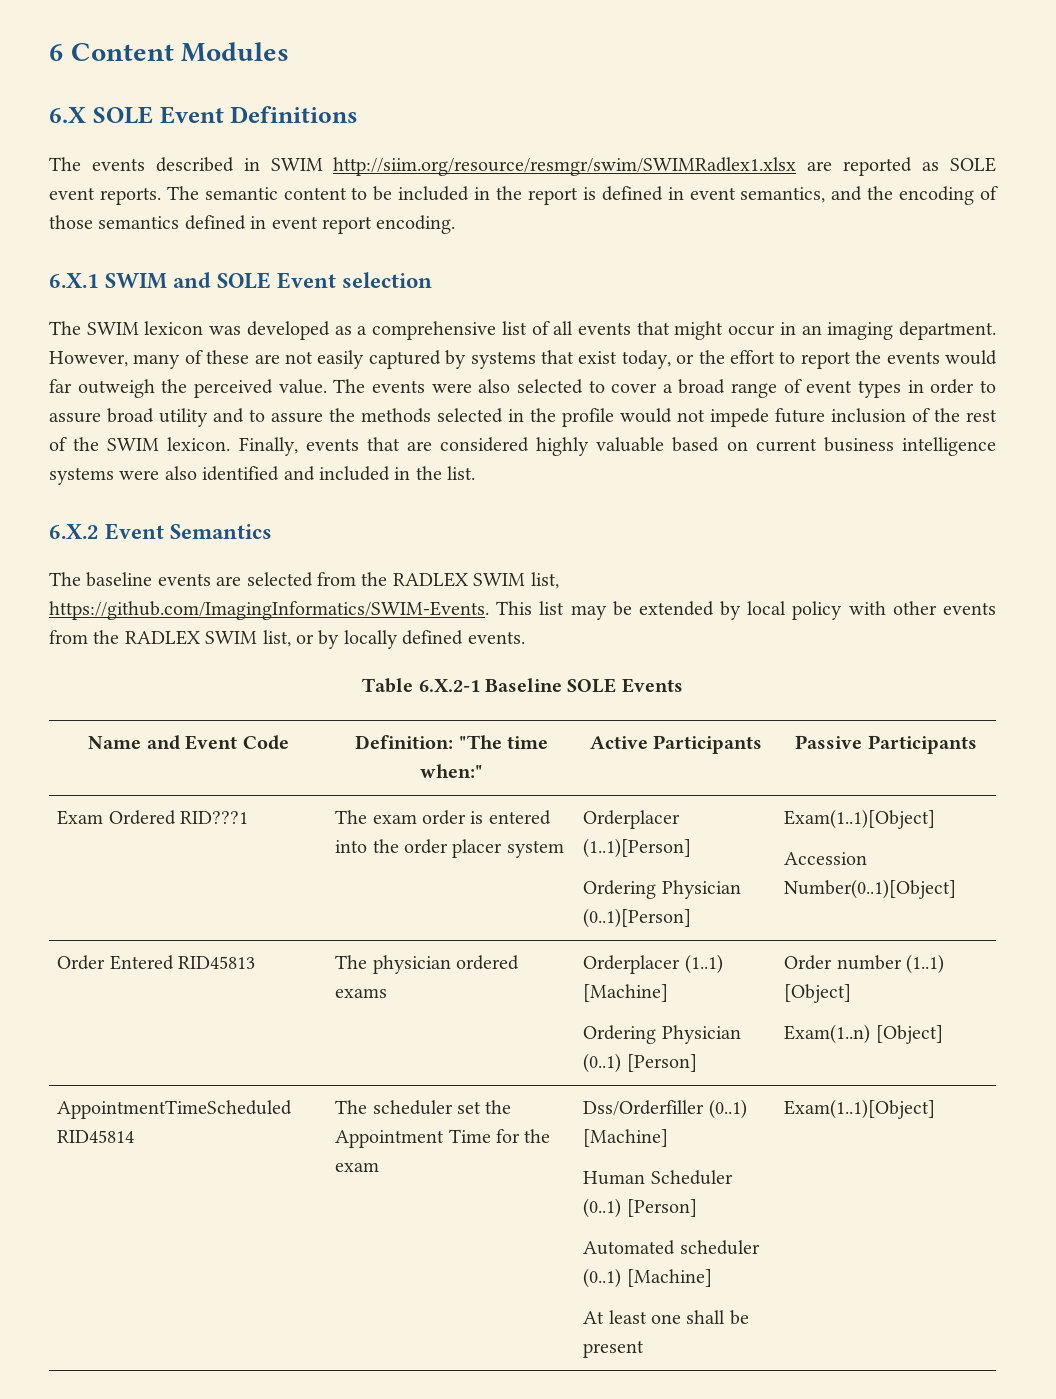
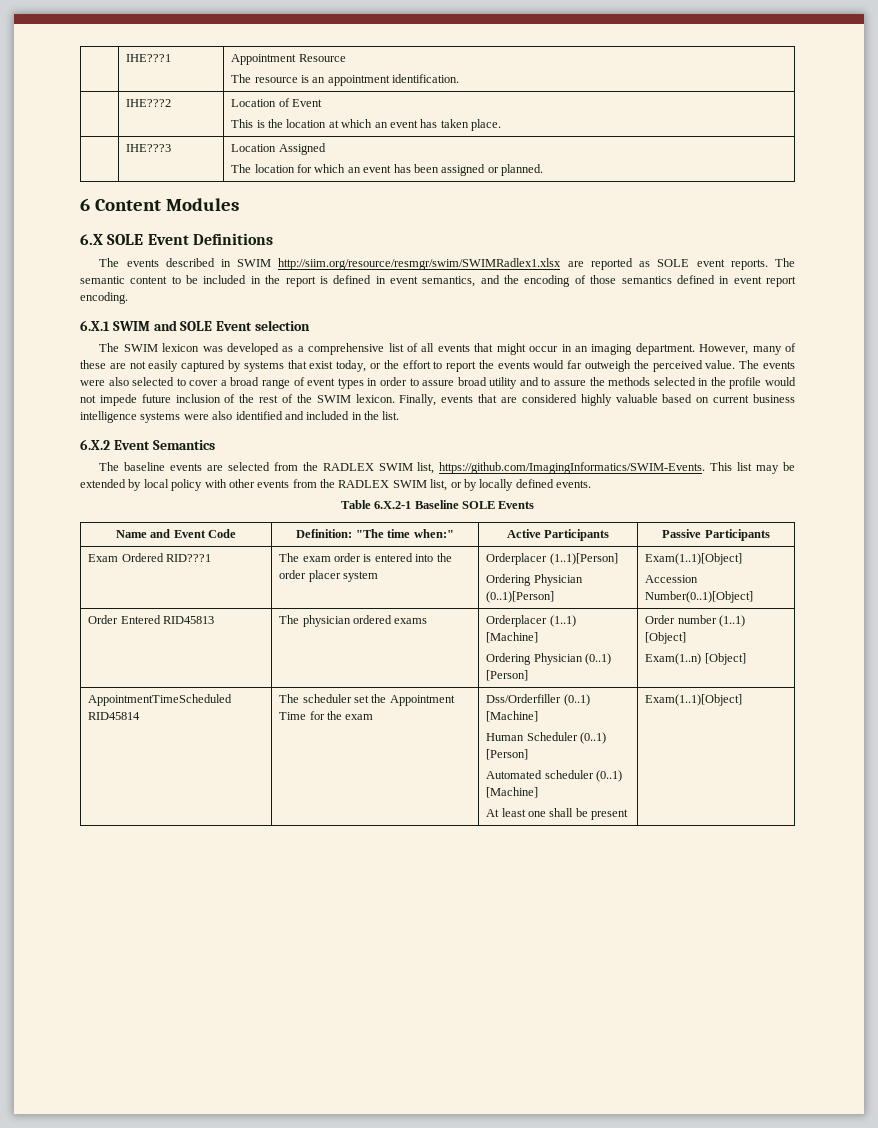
+ | IHE???1 | Appointment Resource
+ The resource is an appointment identification.
+ | IHE???2 | Location of Event
+ This is the location at which an event has taken place.
+ | IHE???3 | Location Assigned
+ The location for which an event has been assigned or planned.

